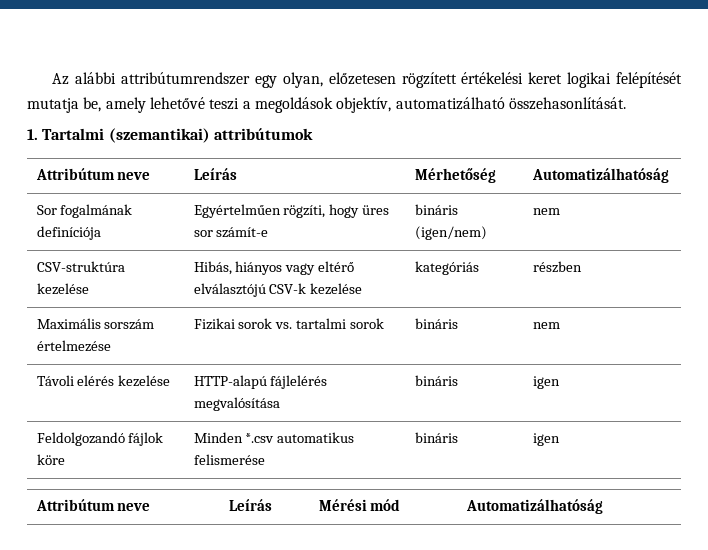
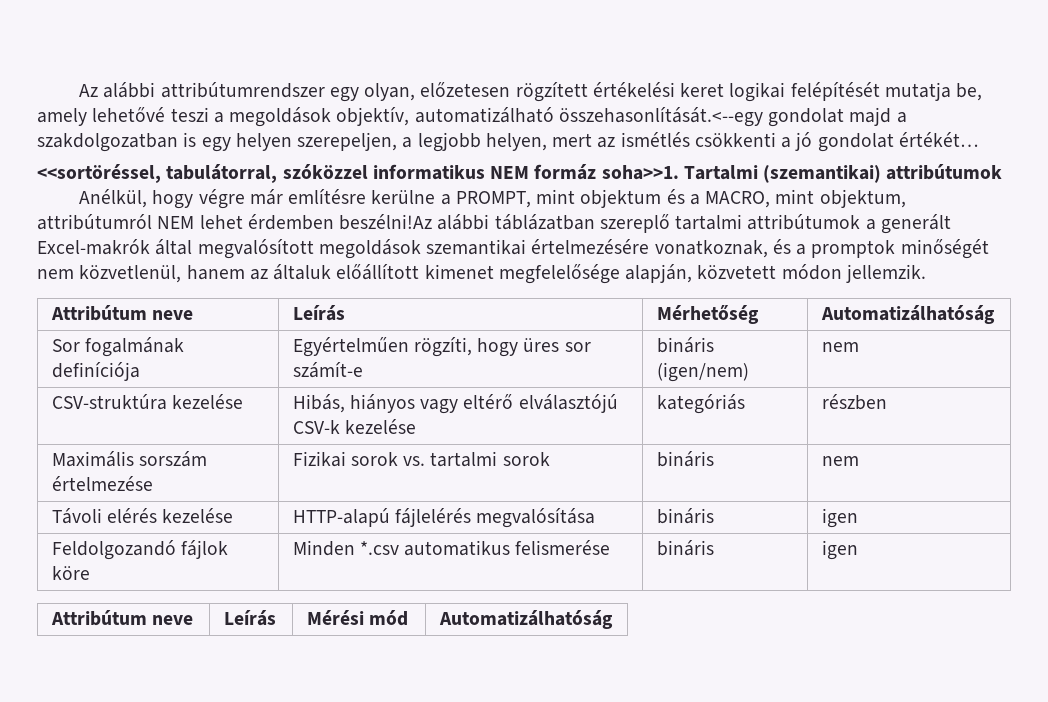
- Az alábbi attribútumrendszer egy olyan, előzetesen rögzített értékelési keret logikai felépítését mutatja be, amely lehetővé teszi a megoldások objektív, automatizálható összehasonlítását.
- 1. Tartalmi (szemantikai) attribútumok
+ Az alábbi attribútumrendszer egy olyan, előzetesen rögzített értékelési keret logikai felépítését mutatja be, amely lehetővé teszi a megoldások objektív, automatizálható összehasonlítását.<--egy gondolat majd a szakdolgozatban is egy helyen szerepeljen, a legjobb helyen, mert az ismétlés csökkenti a jó gondolat értékét…
+ <<sortöréssel, tabulátorral, szóközzel informatikus NEM formáz soha>>1. Tartalmi (szemantikai) attribútumok
+ Anélkül, hogy végre már említésre kerülne a PROMPT, mint objektum és a MACRO, mint objektum, attribútumról NEM lehet érdemben beszélni!Az alábbi táblázatban szereplő tartalmi attribútumok a generált Excel-makrók által megvalósított megoldások szemantikai értelmezésére vonatkoznak, és a promptok minőségét nem közvetlenül, hanem az általuk előállított kimenet megfelelősége alapján, közvetett módon jellemzik.

